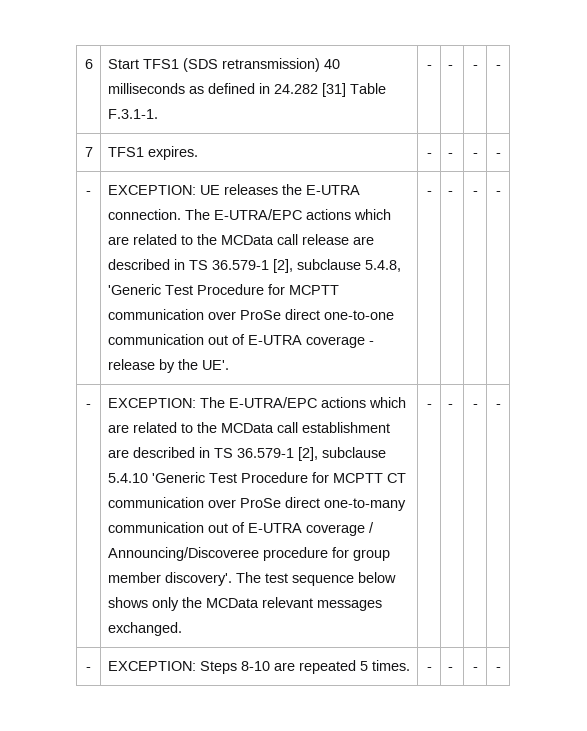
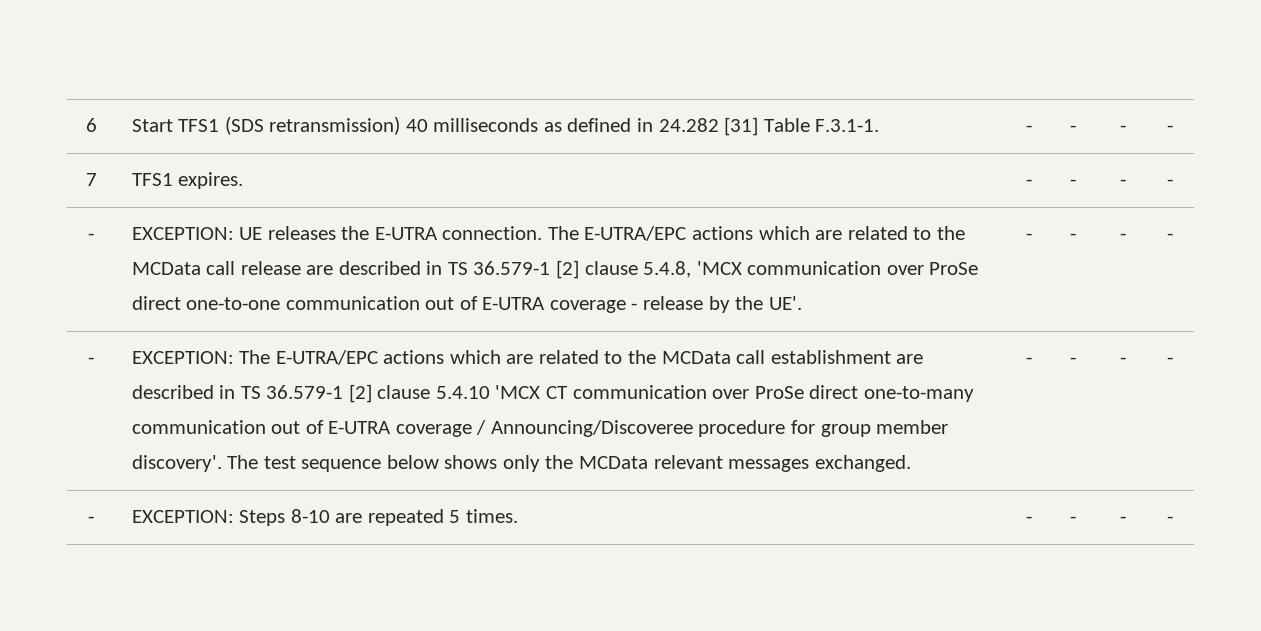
- The E-UTRA/EPC actions which are related to the MCData call release are described in TS 36.579-1 [2], subclause 5.4.8, 'Generic Test Procedure for MCPTT communication over ProSe direct one-to-one communication out of E-UTRA coverage - release by the UE'.
+ The E-UTRA/EPC actions which are related to the MCData call release are described in TS 36.579-1 [2] clause 5.4.8, 'MCX communication over ProSe direct one-to-one communication out of E-UTRA coverage - release by the UE'.
- EXCEPTION: The E-UTRA/EPC actions which are related to the MCData call establishment are described in TS 36.579-1 [2], subclause 5.4.10 'Generic Test Procedure for MCPTT CT communication over ProSe direct one-to-many communication out of E-UTRA coverage / Announcing/Discoveree procedure for group member discovery'.
+ EXCEPTION: The E-UTRA/EPC actions which are related to the MCData call establishment are described in TS 36.579-1 [2] clause 5.4.10 'MCX CT communication over ProSe direct one-to-many communication out of E-UTRA coverage / Announcing/Discoveree procedure for group member discovery'.

